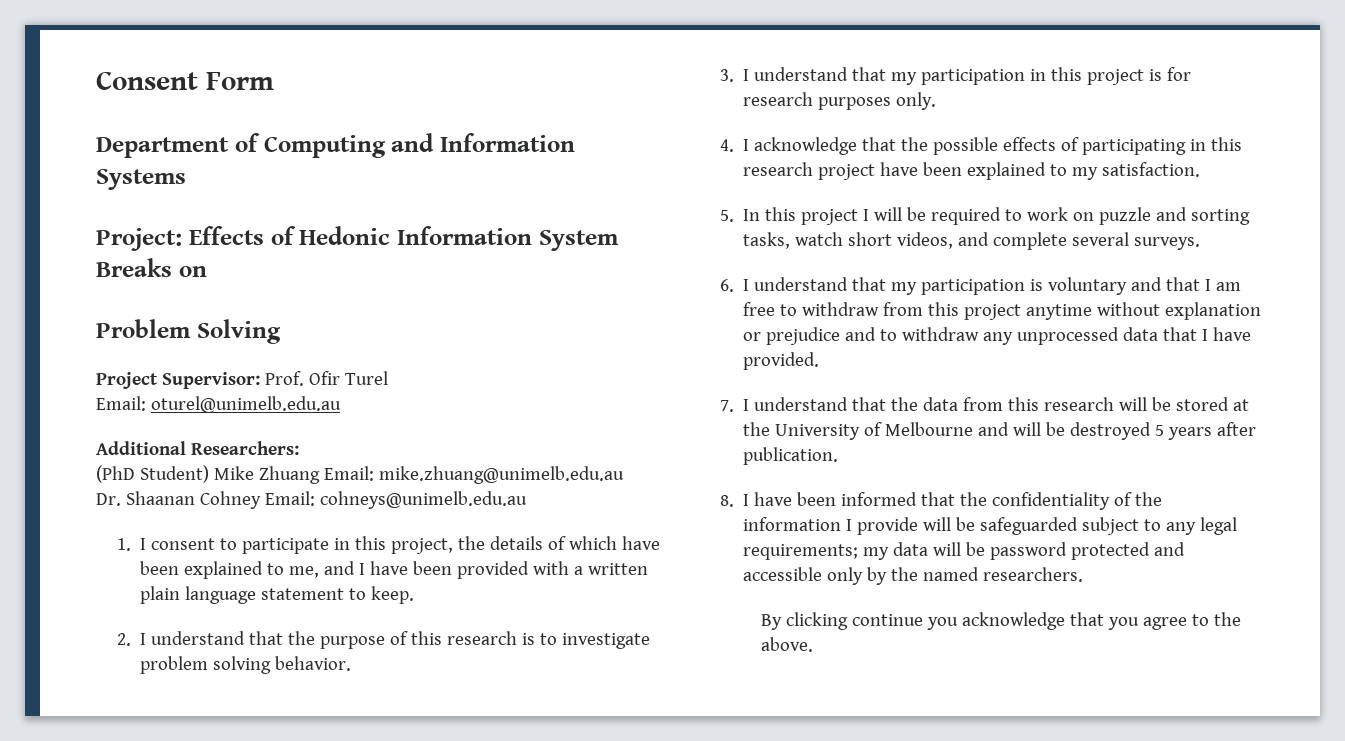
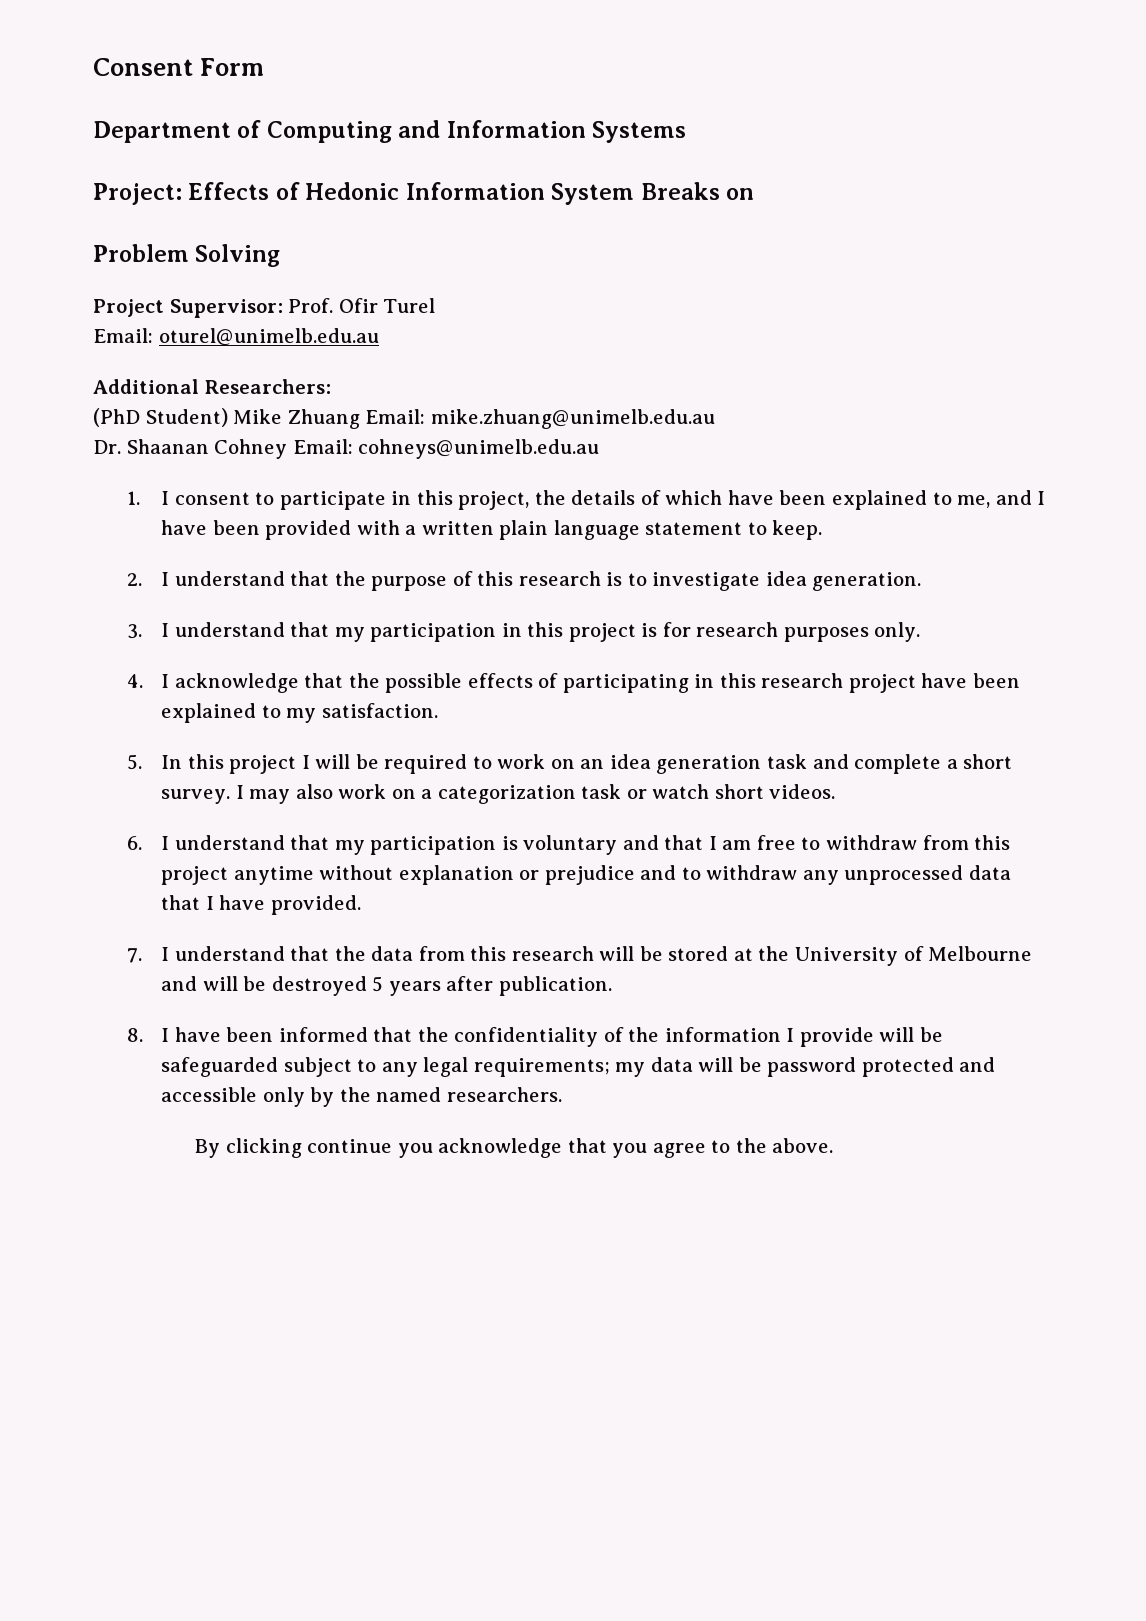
- 2. I understand that the purpose of this research is to investigate problem solving behavior.
+ 2. I understand that the purpose of this research is to investigate idea generation.
- 5. In this project I will be required to work on puzzle and sorting tasks, watch short videos, and complete several surveys.
+ 5. In this project I will be required to work on an idea generation task and complete a short survey. I may also work on a categorization task or watch short videos.

